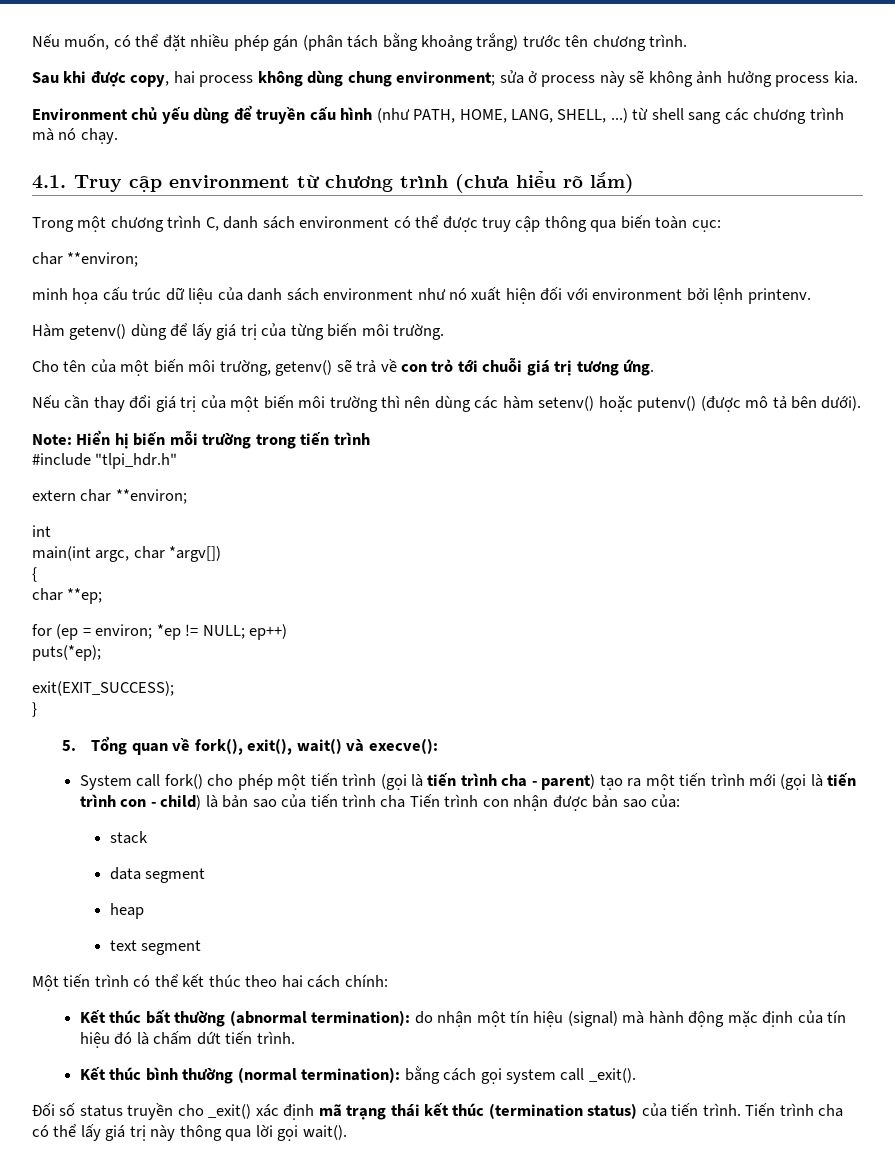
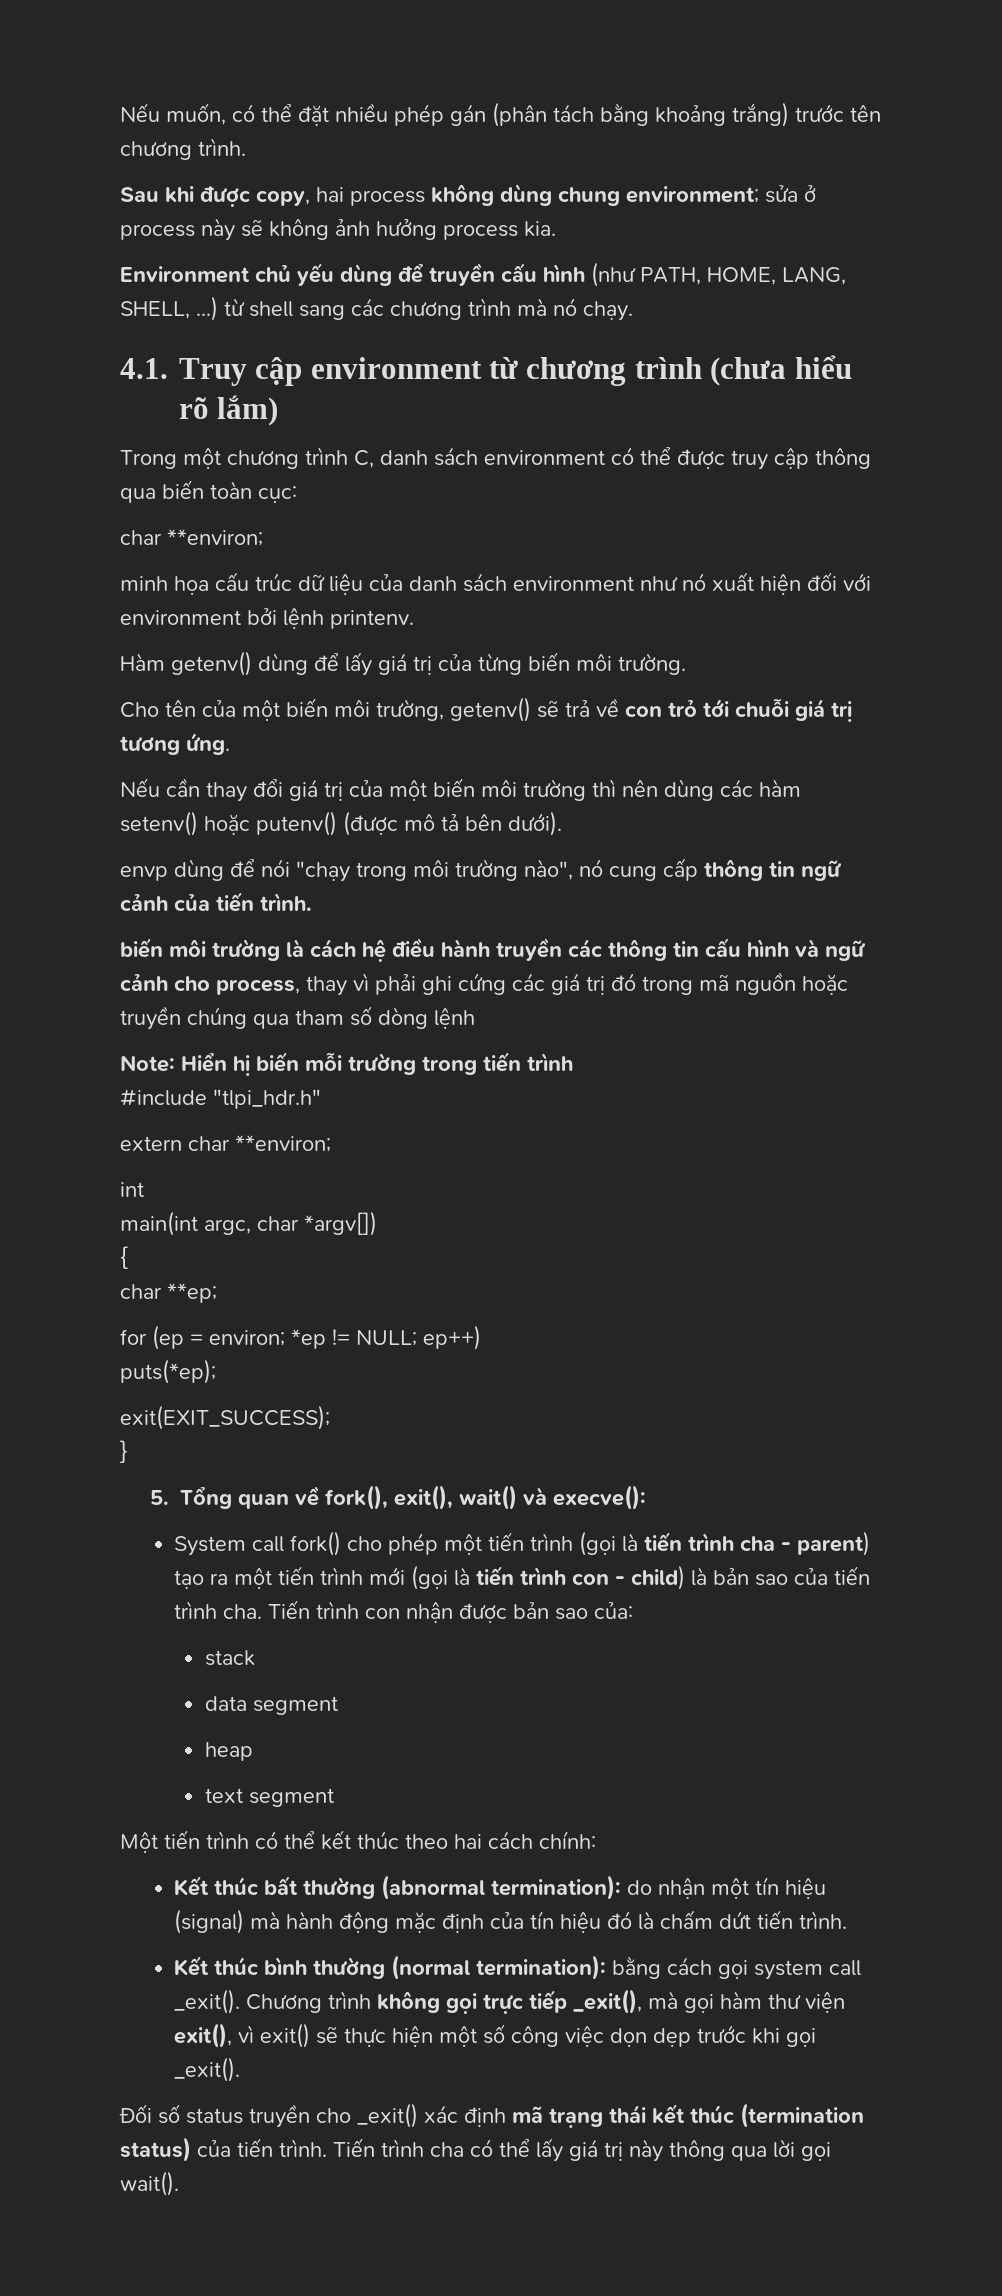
+ envp dùng để nói "chạy trong môi trường nào", nó cung cấp thông tin ngữ cảnh của tiến trình.
+ biến môi trường là cách hệ điều hành truyền các thông tin cấu hình và ngữ cảnh cho process, thay vì phải ghi cứng các giá trị đó trong mã nguồn hoặc truyền chúng qua tham số dòng lệnh
- System call fork() cho phép một tiến trình (gọi là tiến trình cha - parent) tạo ra một tiến trình mới (gọi là tiến trình con - child) là bản sao của tiến trình cha Tiến trình con nhận được bản sao của:
+ System call fork() cho phép một tiến trình (gọi là tiến trình cha - parent) tạo ra một tiến trình mới (gọi là tiến trình con - child) là bản sao của tiến trình cha. Tiến trình con nhận được bản sao của:
+ Chương trình không gọi trực tiếp _exit(), mà gọi hàm thư viện exit(), vì exit() sẽ thực hiện một số công việc dọn dẹp trước khi gọi _exit().

